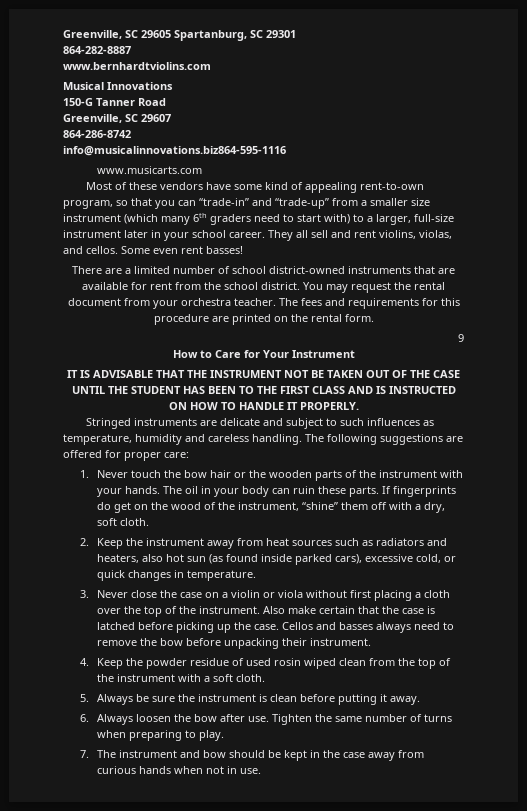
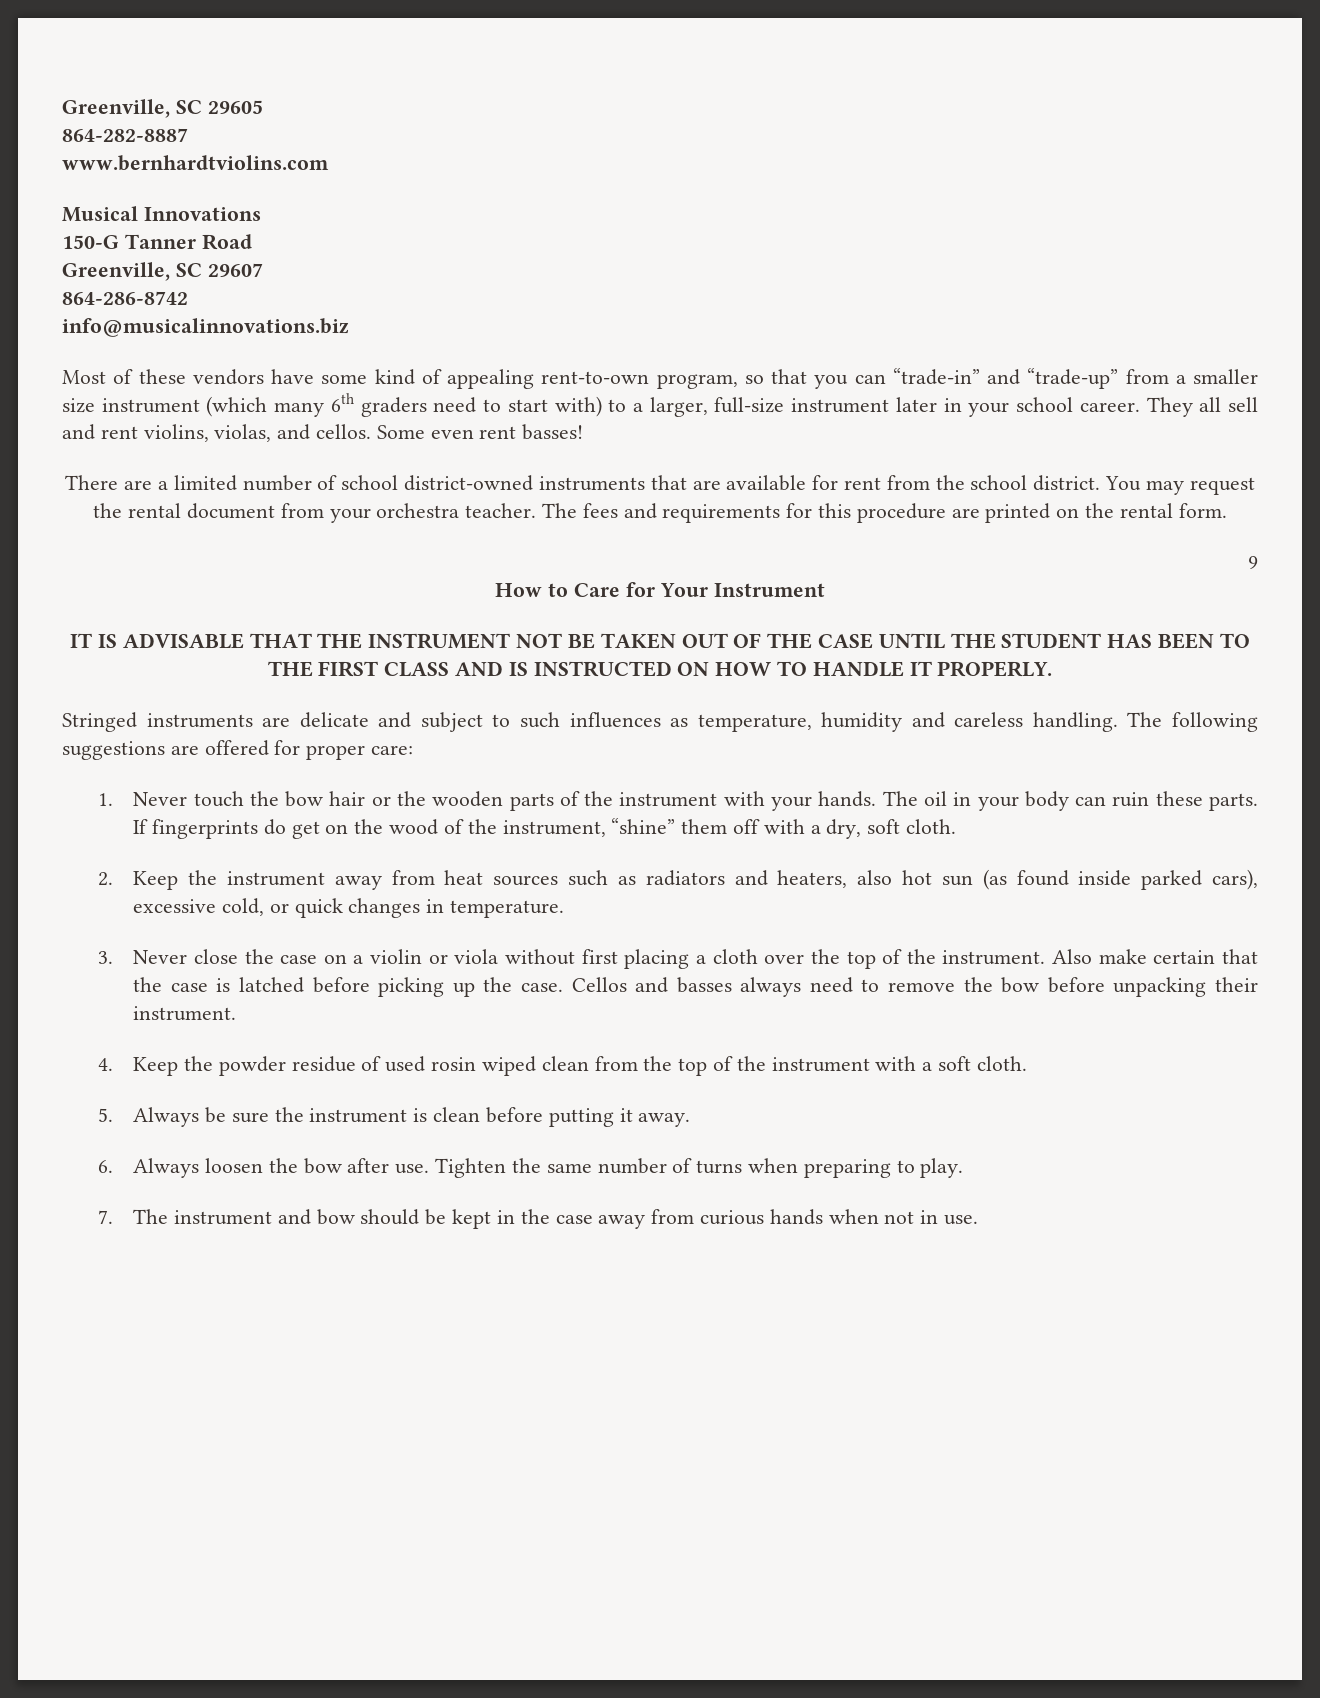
- Greenville, SC 29605 Spartanburg, SC 29301
+ Greenville, SC 29605
- info@musicalinnovations.biz864-595-1116
- www.musicarts.com
+ info@musicalinnovations.biz

